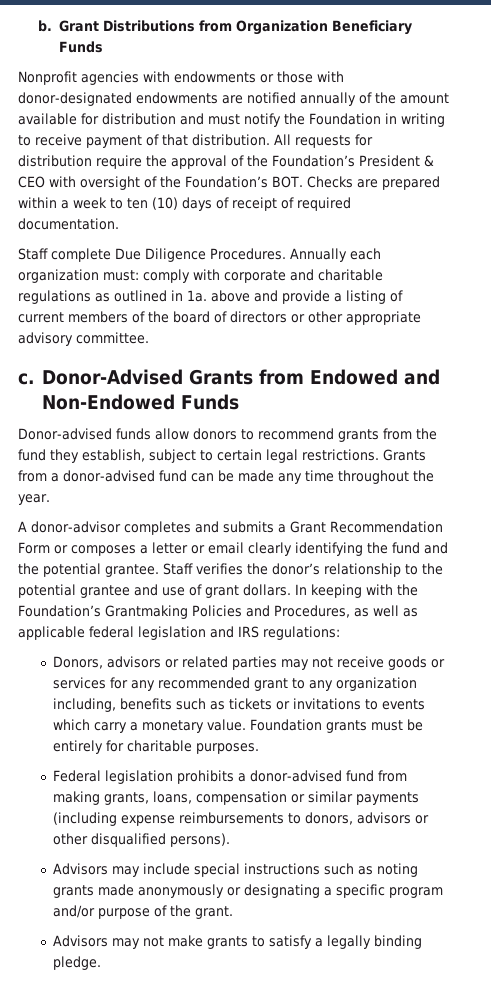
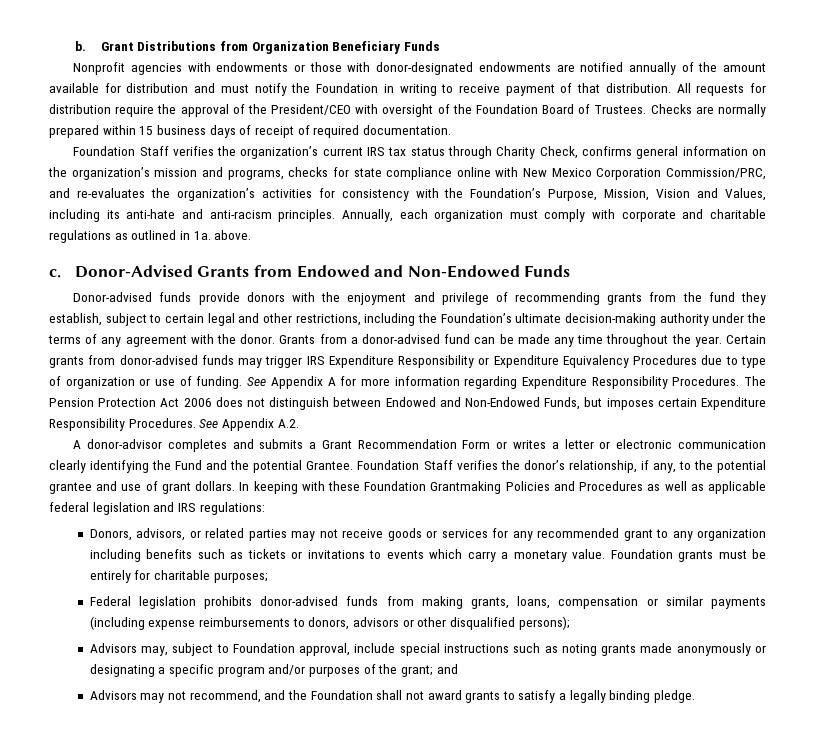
- All requests for distribution require the approval of the Foundation’s President & CEO with oversight of the Foundation’s BOT. Checks are prepared within a week to ten (10) days of receipt of required documentation.
+ All requests for distribution require the approval of the President/CEO with oversight of the Foundation Board of Trustees. Checks are normally prepared within 15 business days of receipt of required documentation.
- Staff complete Due Diligence Procedures. Annually each organization must: comply with corporate and charitable regulations as outlined in 1a. above and provide a listing of current members of the board of directors or other appropriate advisory committee.
+ Foundation Staff verifies the organization’s current IRS tax status through Charity Check, confirms general information on the organization’s mission and programs, checks for state compliance online with New Mexico Corporation Commission/PRC, and re-evaluates the organization’s activities for consistency with the Foundation’s Purpose, Mission, Vision and Values, including its anti-hate and anti-racism principles. Annually, each organization must comply with corporate and charitable regulations as outlined in 1a. above.
- Donor-advised funds allow donors to recommend grants from the fund they establish, subject to certain legal restrictions.
+ Donor-advised funds provide donors with the enjoyment and privilege of recommending grants from the fund they establish, subject to certain legal and other restrictions, including the Foundation’s ultimate decision-making authority under the terms of any agreement with the donor.
+ Certain grants from donor-advised funds may trigger IRS Expenditure Responsibility or Expenditure Equivalency Procedures due to type of organization or use of funding. See Appendix A for more information regarding Expenditure Responsibility Procedures. The Pension Protection Act 2006 does not distinguish between Endowed and Non-Endowed Funds, but imposes certain Expenditure Responsibility Procedures. See Appendix A.2.
- A donor-advisor completes and submits a Grant Recommendation Form or composes a letter or email clearly identifying the fund and the potential grantee. Staff verifies the donor’s relationship to the potential grantee and use of grant dollars.
+ A donor-advisor completes and submits a Grant Recommendation Form or writes a letter or electronic communication clearly identifying the Fund and the potential Grantee. Foundation Staff verifies the donor’s relationship, if any, to the potential grantee and use of grant dollars.
- In keeping with the Foundation’s Grantmaking Policies and Procedures, as well as applicable federal legislation and IRS regulations:
+ In keeping with these Foundation Grantmaking Policies and Procedures as well as applicable federal legislation and IRS regulations:
- Donors, advisors or related parties may not receive goods or services for any recommended grant to any organization including, benefits such as tickets or invitations to events which carry a monetary value.
+ Donors, advisors, or related parties may not receive goods or services for any recommended grant to any organization including benefits such as tickets or invitations to events which carry a monetary value.
- Foundation grants must be entirely for charitable purposes.
+ Foundation grants must be entirely for charitable purposes;
- Federal legislation prohibits a donor-advised fund from making grants, loans, compensation or similar payments (including expense reimbursements to donors, advisors or other disqualified persons).
- Advisors may include special instructions such as noting grants made anonymously or designating a specific program and/or purpose of the grant.
+ Federal legislation prohibits donor-advised funds from making grants, loans, compensation or similar payments (including expense reimbursements to donors, advisors or other disqualified persons);
+ Advisors may, subject to Foundation approval, include special instructions such as noting grants made anonymously or designating a specific program and/or purposes of the grant; and
- Advisors may not make grants to satisfy a legally binding pledge.
+ Advisors may not recommend, and the Foundation shall not award grants to satisfy a legally binding pledge.

